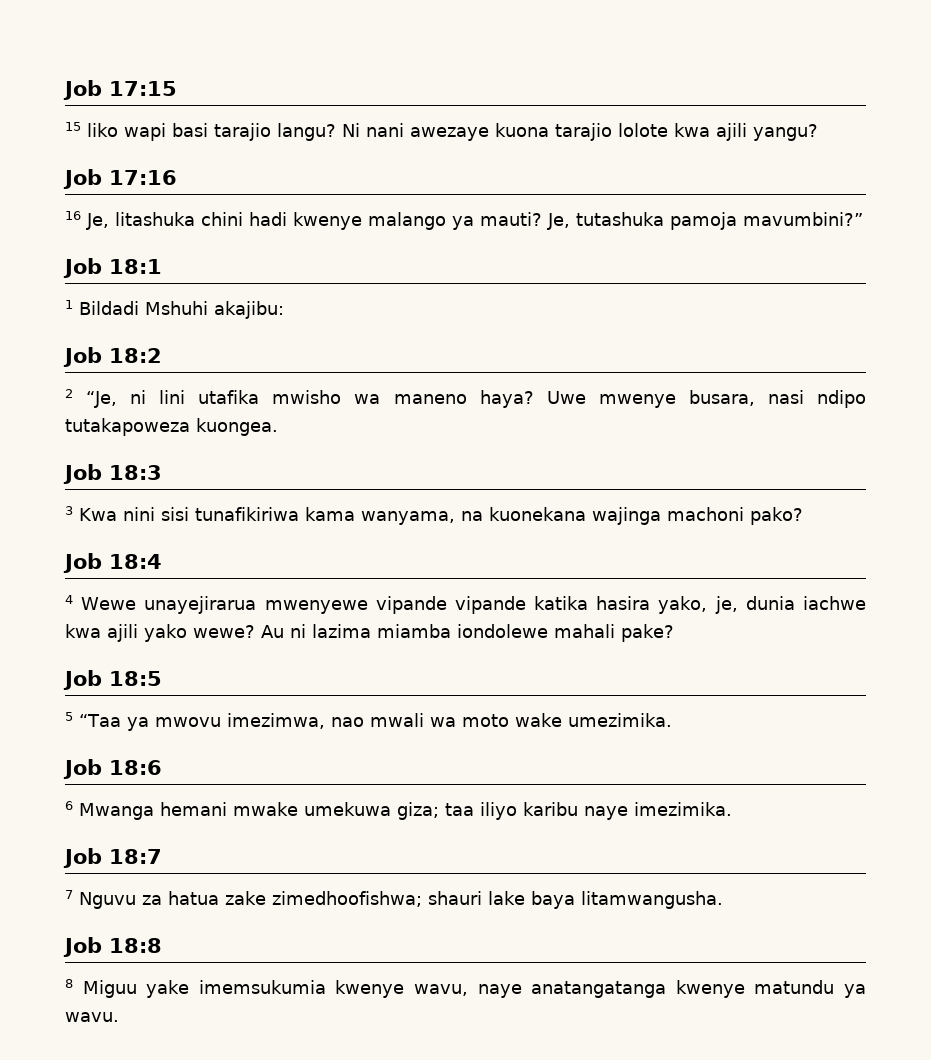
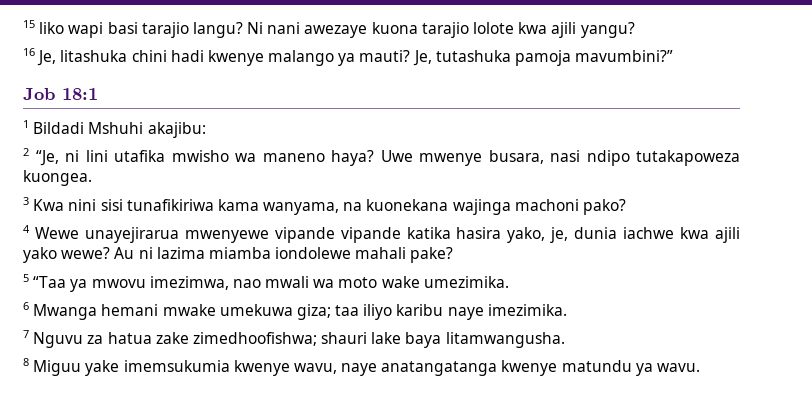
- Job 17:15
- Job 17:16
- Job 18:2
- Job 18:3
- Job 18:4
- Job 18:5
- Job 18:6
- Job 18:7
- Job 18:8

